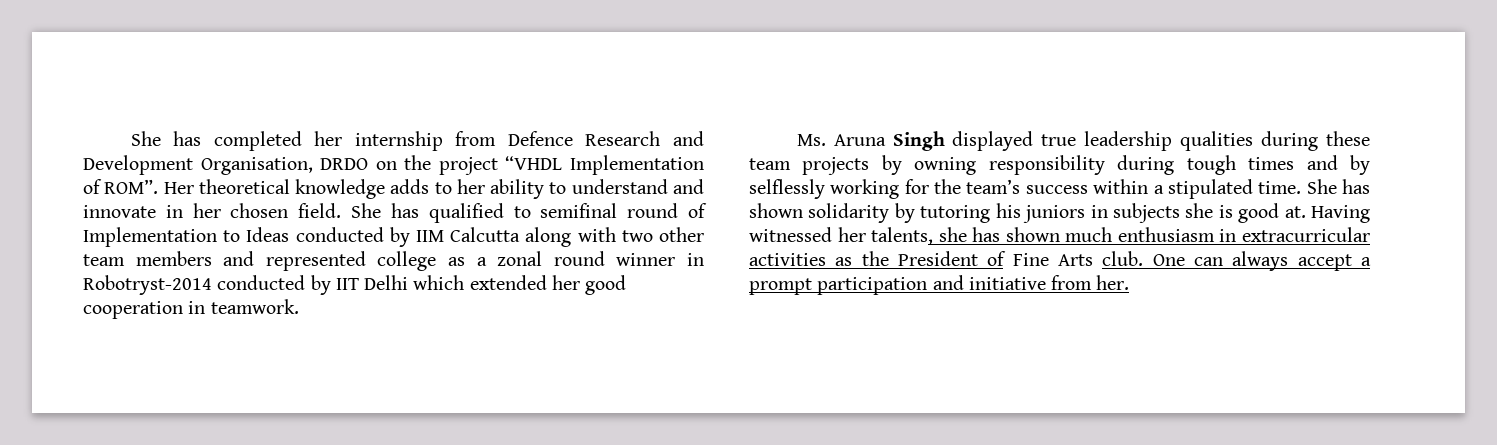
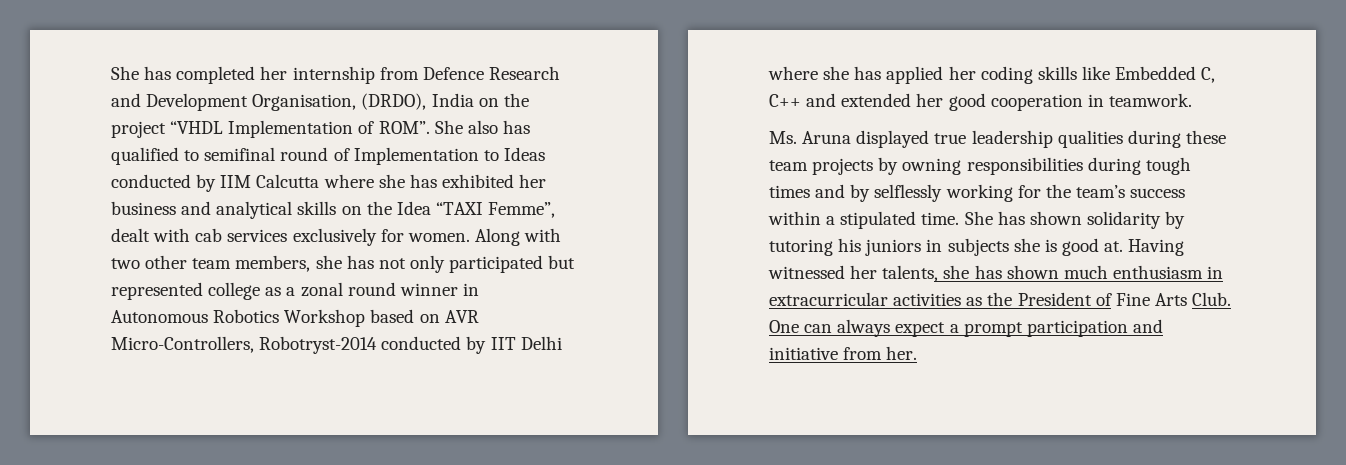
- She has completed her internship from Defence Research and Development Organisation, DRDO on the project “VHDL Implementation of ROM”.
+ She has completed her internship from Defence Research and Development Organisation, (DRDO), India on the project “VHDL Implementation of ROM”.
- Her theoretical knowledge adds to her ability to understand and innovate in her chosen field. She has qualified to semifinal round of Implementation to Ideas conducted by IIM Calcutta along with two other team members and represented college as a zonal round winner in Robotryst-2014 conducted by IIT Delhi which extended her good cooperation in teamwork.
+ She also has qualified to semifinal round of Implementation to Ideas conducted by IIM Calcutta where she has exhibited her business and analytical skills on the Idea “TAXI Femme”, dealt with cab services exclusively for women. Along with two other team members, she has not only participated but represented college as a zonal round winner in Autonomous Robotics Workshop based on AVR Micro-Controllers, Robotryst-2014 conducted by IIT Delhi where she has applied her coding skills like Embedded C, C++ and extended her good cooperation in teamwork.
- Ms. Aruna Singh displayed true leadership qualities during these team projects by owning responsibility during tough times and by selflessly working for the team’s success within a stipulated time.
+ Ms. Aruna displayed true leadership qualities during these team projects by owning responsibilities during tough times and by selflessly working for the team’s success within a stipulated time.
- Having witnessed her talents, she has shown much enthusiasm in extracurricular activities as the President of Fine Arts club.
+ Having witnessed her talents, she has shown much enthusiasm in extracurricular activities as the President of Fine Arts Club.
- One can always accept a prompt participation and initiative from her.
+ One can always expect a prompt participation and initiative from her.

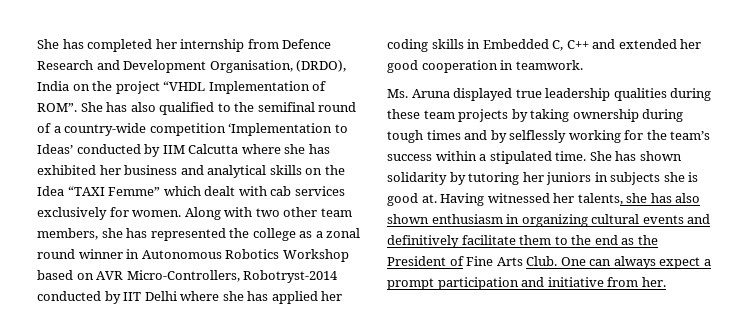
- She also has qualified to semifinal round of Implementation to Ideas conducted by IIM Calcutta where she has exhibited her business and analytical skills on the Idea “TAXI Femme”, dealt with cab services exclusively for women.
+ She has also qualified to the semifinal round of a country-wide competition ‘Implementation to Ideas’ conducted by IIM Calcutta where she has exhibited her business and analytical skills on the Idea “TAXI Femme” which dealt with cab services exclusively for women.
- Along with two other team members, she has not only participated but represented college as a zonal round winner in Autonomous Robotics Workshop based on AVR Micro-Controllers, Robotryst-2014 conducted by IIT Delhi where she has applied her coding skills like Embedded C, C++ and extended her good cooperation in teamwork.
+ Along with two other team members, she has represented the college as a zonal round winner in Autonomous Robotics Workshop based on AVR Micro-Controllers, Robotryst-2014 conducted by IIT Delhi where she has applied her coding skills in Embedded C, C++ and extended her good cooperation in teamwork.
- Ms. Aruna displayed true leadership qualities during these team projects by owning responsibilities during tough times and by selflessly working for the team’s success within a stipulated time.
+ Ms. Aruna displayed true leadership qualities during these team projects by taking ownership during tough times and by selflessly working for the team’s success within a stipulated time.
- She has shown solidarity by tutoring his juniors in subjects she is good at.
+ She has shown solidarity by tutoring her juniors in subjects she is good at.
- Having witnessed her talents, she has shown much enthusiasm in extracurricular activities as the President of Fine Arts Club.
+ Having witnessed her talents, she has also shown enthusiasm in organizing cultural events and definitively facilitate them to the end as the President of Fine Arts Club.

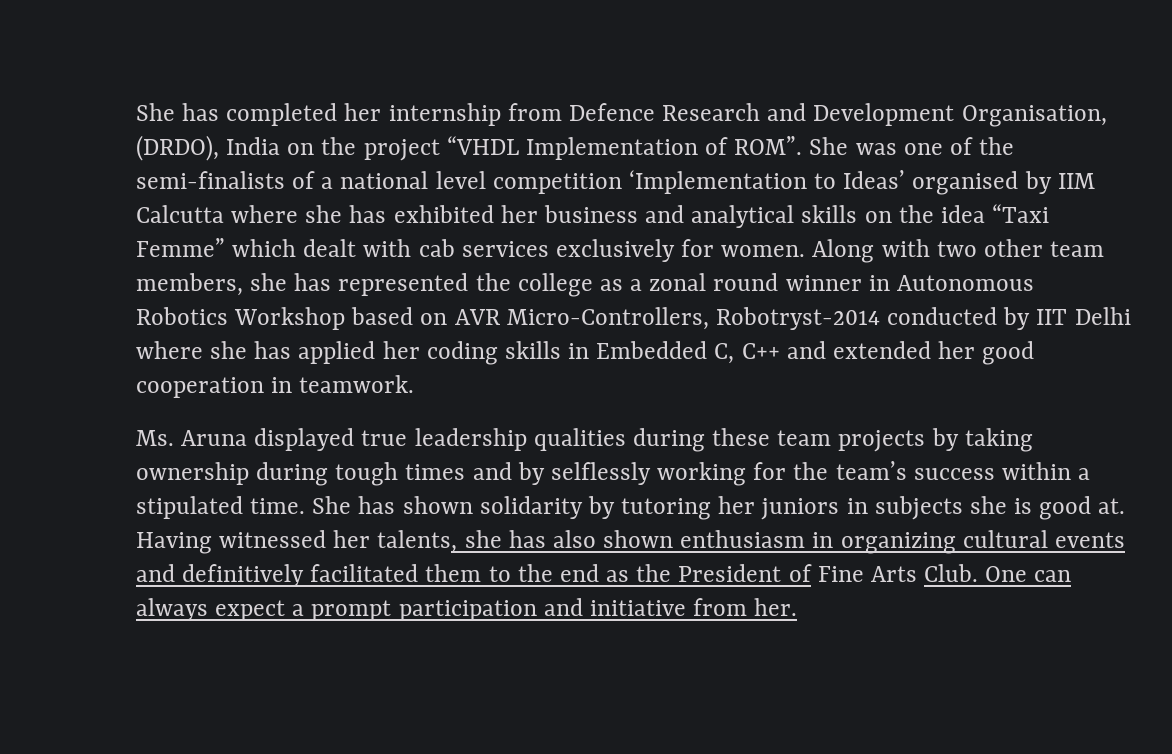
- She has also qualified to the semifinal round of a country-wide competition ‘Implementation to Ideas’ conducted by IIM Calcutta where she has exhibited her business and analytical skills on the Idea “TAXI Femme” which dealt with cab services exclusively for women.
+ She was one of the semi-finalists of a national level competition ‘Implementation to Ideas’ organised by IIM Calcutta where she has exhibited her business and analytical skills on the idea “Taxi Femme” which dealt with cab services exclusively for women.
- Having witnessed her talents, she has also shown enthusiasm in organizing cultural events and definitively facilitate them to the end as the President of Fine Arts Club.
+ Having witnessed her talents, she has also shown enthusiasm in organizing cultural events and definitively facilitated them to the end as the President of Fine Arts Club.

